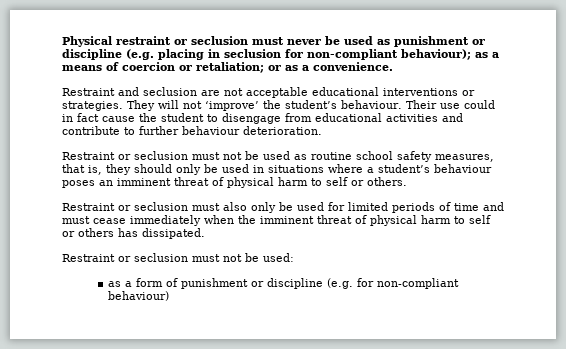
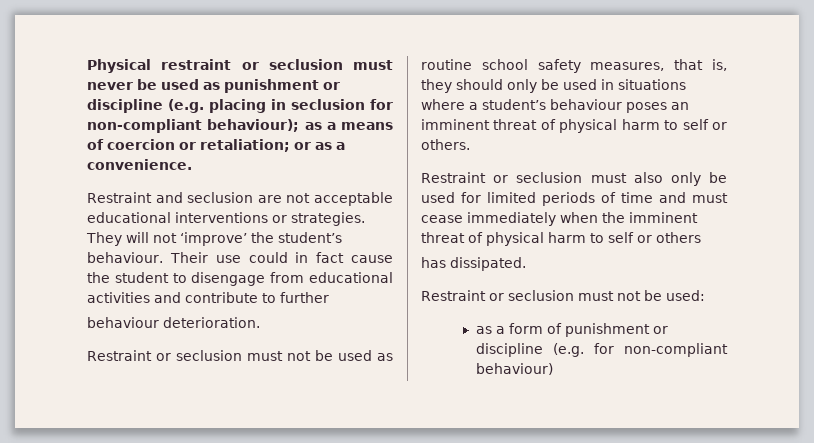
- Their use could in fact cause the student to disengage from educational activities and contribute to further behaviour deterioration.
+ Their use could in fact cause the student to disengage from educational activities and contribute to further
+ behaviour deterioration.
- Restraint or seclusion must also only be used for limited periods of time and must cease immediately when the imminent threat of physical harm to self or others has dissipated.
+ Restraint or seclusion must also only be used for limited periods of time and must cease immediately when the imminent threat of physical harm to self or others
+ has dissipated.

